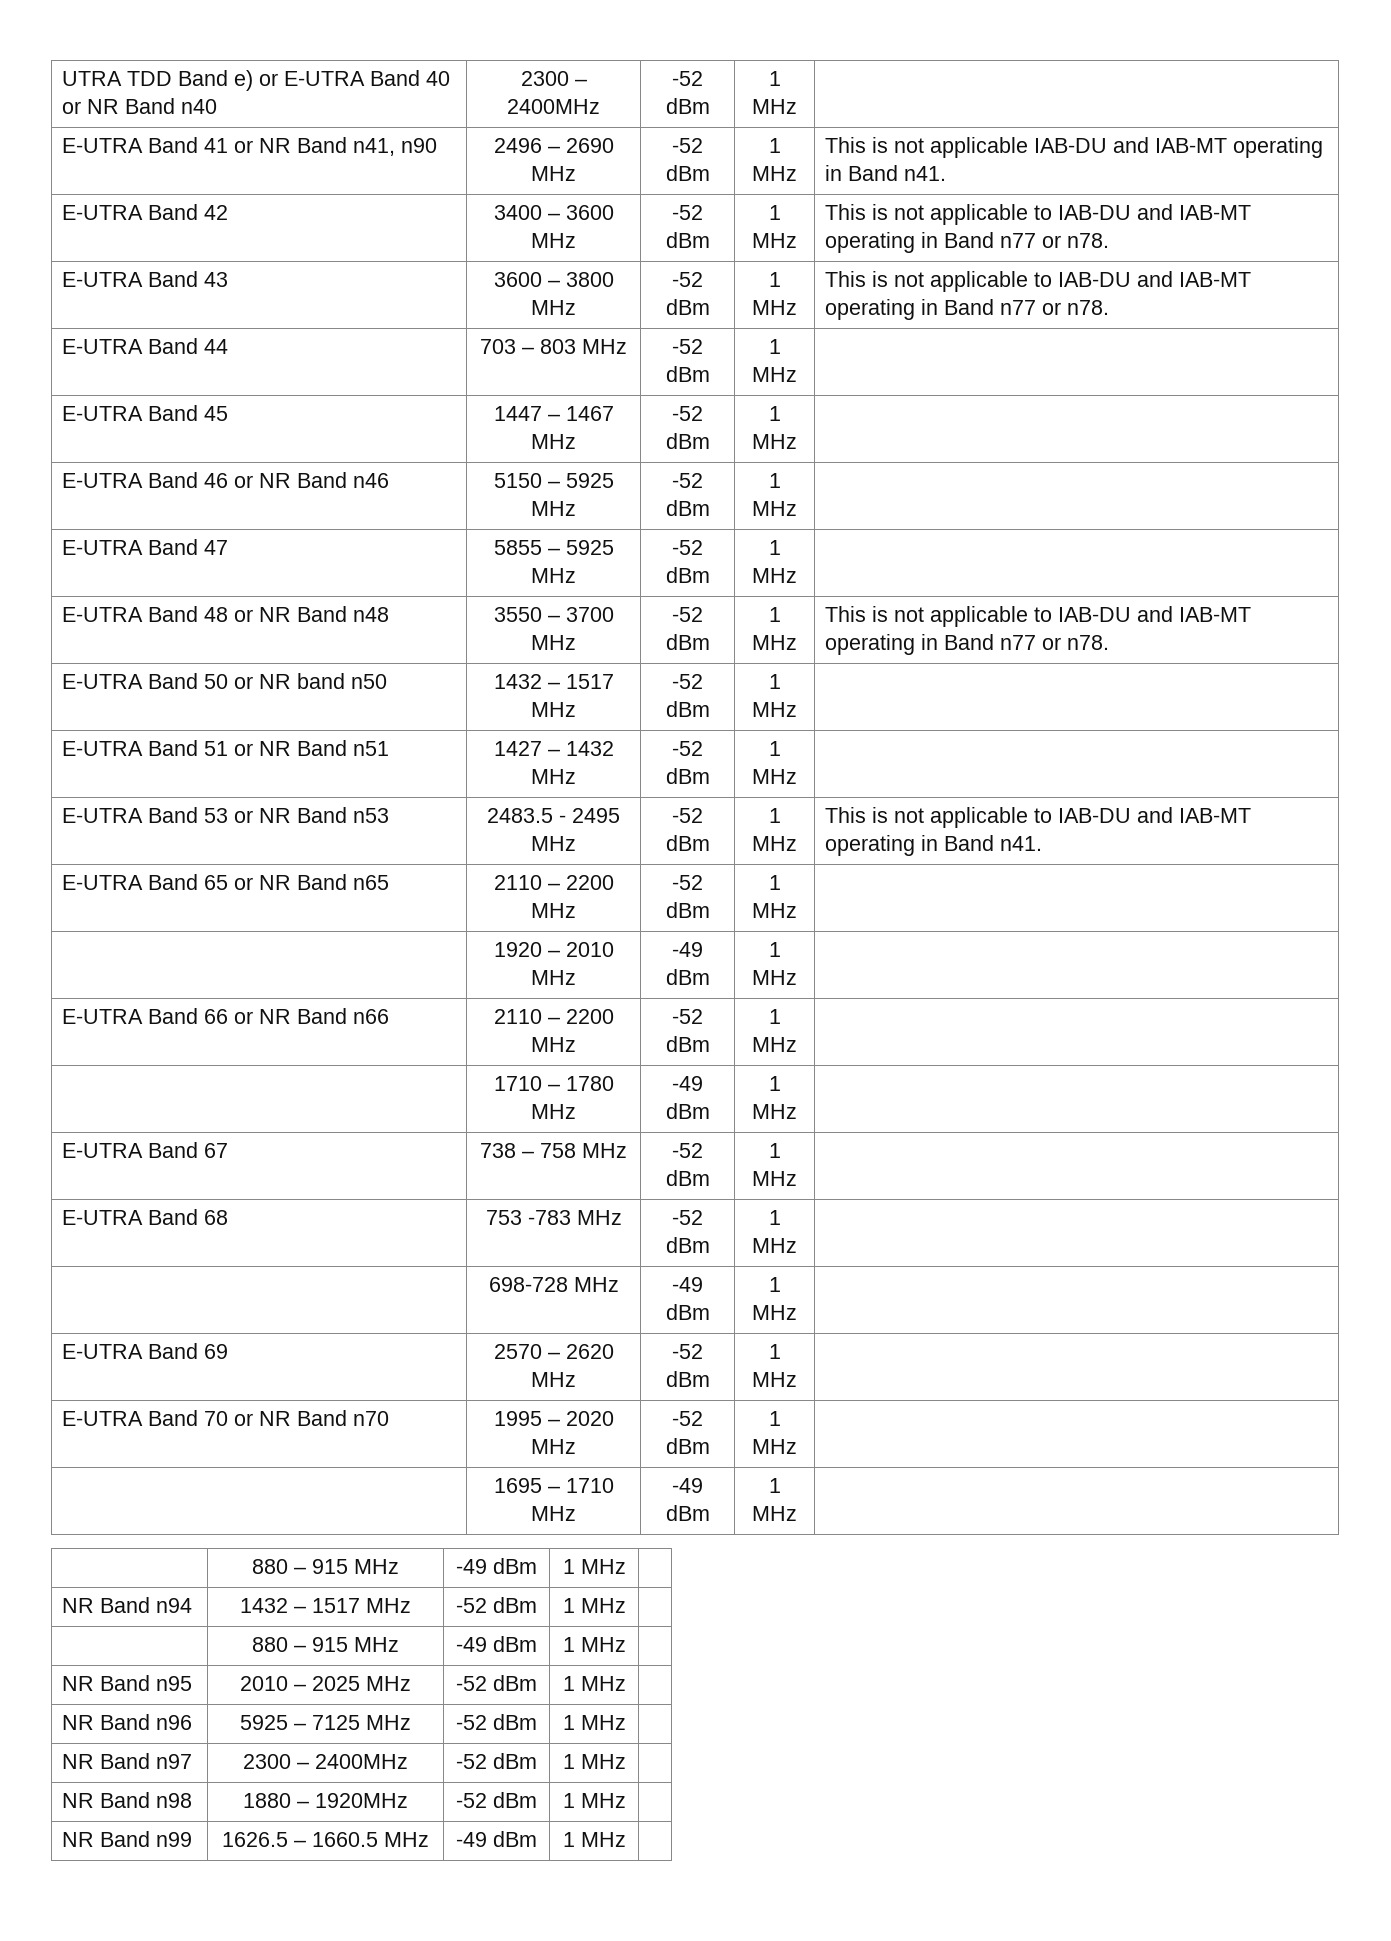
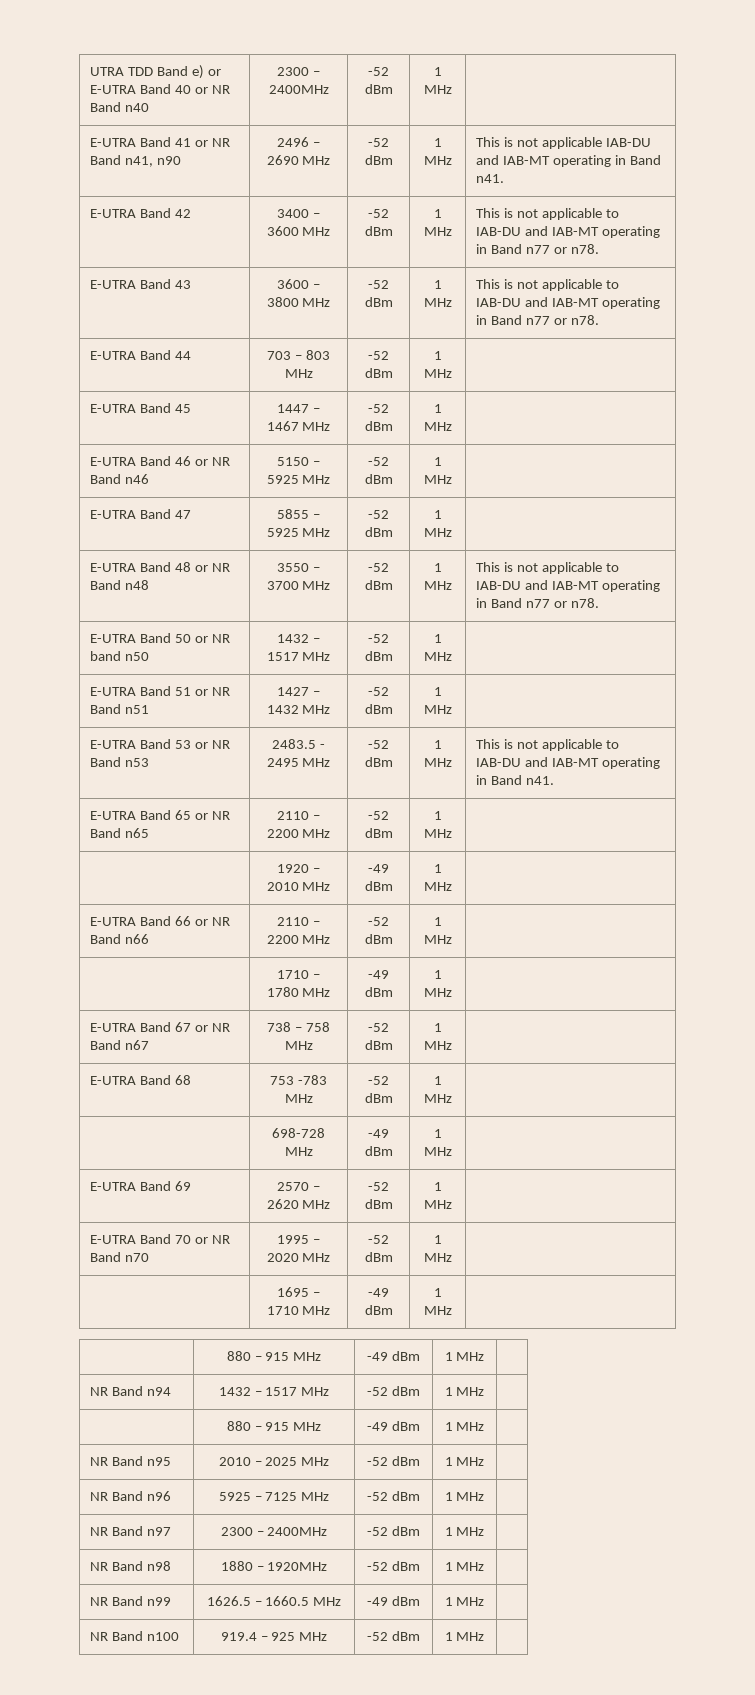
- E-UTRA Band 67 | 738 – 758 MHz | -52 dBm | 1 MHz |
+ E-UTRA Band 67 or NR Band n67 | 738 – 758 MHz | -52 dBm | 1 MHz |
+ NR Band n100 | 919.4 – 925 MHz | -52 dBm | 1 MHz |

